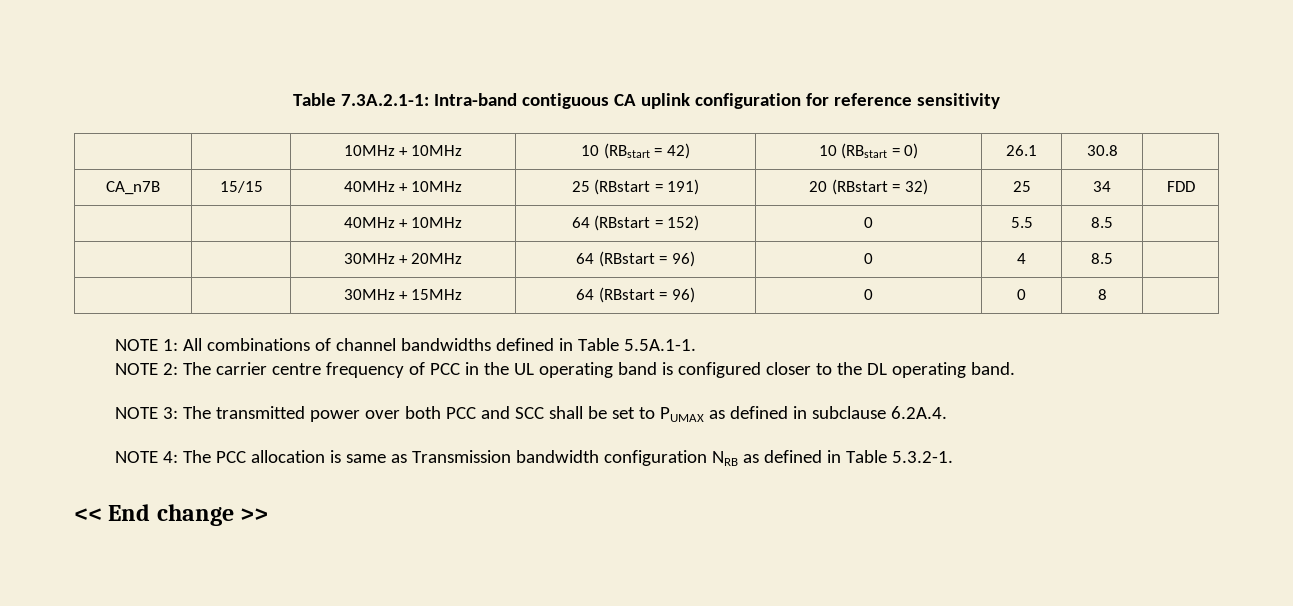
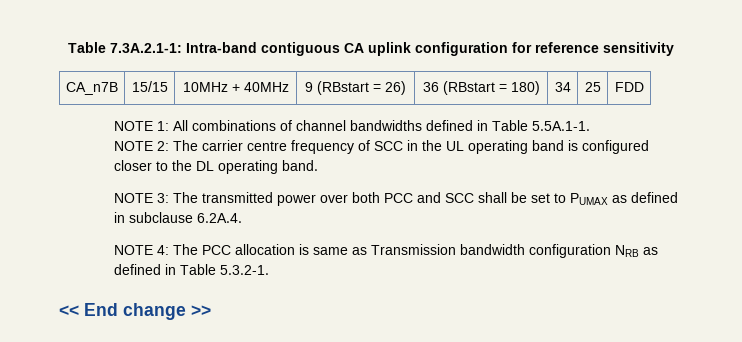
- | | 10MHz + 10MHz | 10 (RBstart = 42) | 10 (RBstart = 0) | 26.1 | 30.8 |
- CA_n7B | 15/15 | 40MHz + 10MHz | 25 (RBstart = 191) | 20 (RBstart = 32) | 25 | 34 | FDD
+ CA_n7B | 15/15 | 10MHz + 40MHz | 9 (RBstart = 26) | 36 (RBstart = 180) | 34 | 25 | FDD
- | | 40MHz + 10MHz | 64 (RBstart = 152) | 0 | 5.5 | 8.5 |
- | | 30MHz + 20MHz | 64 (RBstart = 96) | 0 | 4 | 8.5 |
- | | 30MHz + 15MHz | 64 (RBstart = 96) | 0 | 0 | 8 |
- NOTE 2: The carrier centre frequency of PCC in the UL operating band is configured closer to the DL operating band.
+ NOTE 2: The carrier centre frequency of SCC in the UL operating band is configured closer to the DL operating band.

